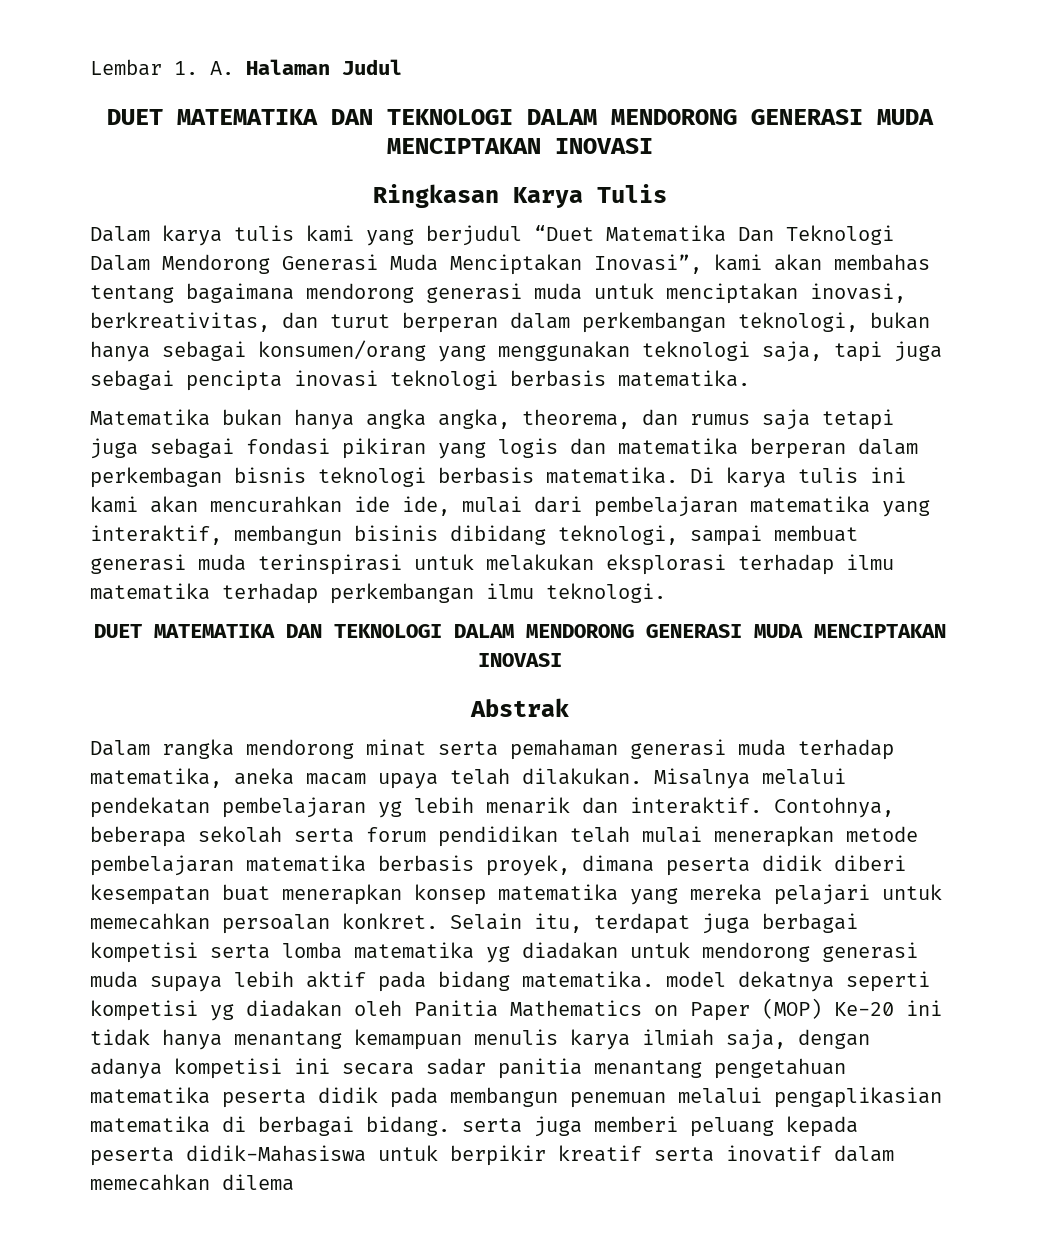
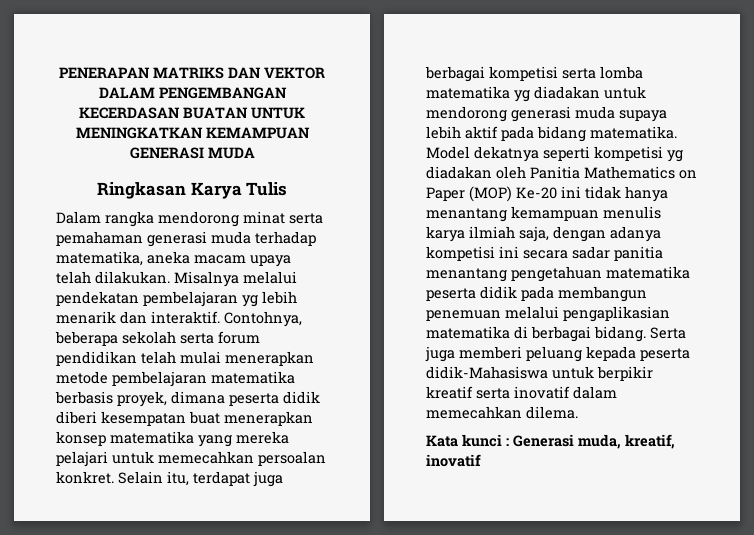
- Lembar 1. A. Halaman Judul
- DUET MATEMATIKA DAN TEKNOLOGI DALAM MENDORONG GENERASI MUDA MENCIPTAKAN INOVASI
+ PENERAPAN MATRIKS DAN VEKTOR DALAM PENGEMBANGAN KECERDASAN BUATAN UNTUK MENINGKATKAN KEMAMPUAN GENERASI MUDA
- Dalam karya tulis kami yang berjudul “Duet Matematika Dan Teknologi Dalam Mendorong Generasi Muda Menciptakan Inovasi”, kami akan membahas tentang bagaimana mendorong generasi muda untuk menciptakan inovasi, berkreativitas, dan turut berperan dalam perkembangan teknologi, bukan hanya sebagai konsumen/orang yang menggunakan teknologi saja, tapi juga sebagai pencipta inovasi teknologi berbasis matematika.
- Matematika bukan hanya angka angka, theorema, dan rumus saja tetapi juga sebagai fondasi pikiran yang logis dan matematika berperan dalam perkembagan bisnis teknologi berbasis matematika. Di karya tulis ini kami akan mencurahkan ide ide, mulai dari pembelajaran matematika yang interaktif, membangun bisinis dibidang teknologi, sampai membuat generasi muda terinspirasi untuk melakukan eksplorasi terhadap ilmu matematika terhadap perkembangan ilmu teknologi.
- DUET MATEMATIKA DAN TEKNOLOGI DALAM MENDORONG GENERASI MUDA MENCIPTAKAN INOVASI
- Abstrak
- Selain itu, terdapat juga berbagai kompetisi serta lomba matematika yg diadakan untuk mendorong generasi muda supaya lebih aktif pada bidang matematika. model dekatnya seperti kompetisi yg diadakan oleh Panitia Mathematics on Paper (MOP) Ke-20 ini tidak hanya menantang kemampuan menulis karya ilmiah saja, dengan adanya kompetisi ini secara sadar panitia menantang pengetahuan matematika peserta didik pada membangun penemuan melalui pengaplikasian matematika di berbagai bidang. serta juga memberi peluang kepada peserta didik-Mahasiswa untuk berpikir kreatif serta inovatif dalam memecahkan dilema
+ Selain itu, terdapat juga berbagai kompetisi serta lomba matematika yg diadakan untuk mendorong generasi muda supaya lebih aktif pada bidang matematika. Model dekatnya seperti kompetisi yg diadakan oleh Panitia Mathematics on Paper (MOP) Ke-20 ini tidak hanya menantang kemampuan menulis karya ilmiah saja, dengan adanya kompetisi ini secara sadar panitia menantang pengetahuan matematika peserta didik pada membangun penemuan melalui pengaplikasian matematika di berbagai bidang. Serta juga memberi peluang kepada peserta didik-Mahasiswa untuk berpikir kreatif serta inovatif dalam memecahkan dilema.
+ Kata kunci : Generasi muda, kreatif, inovatif

